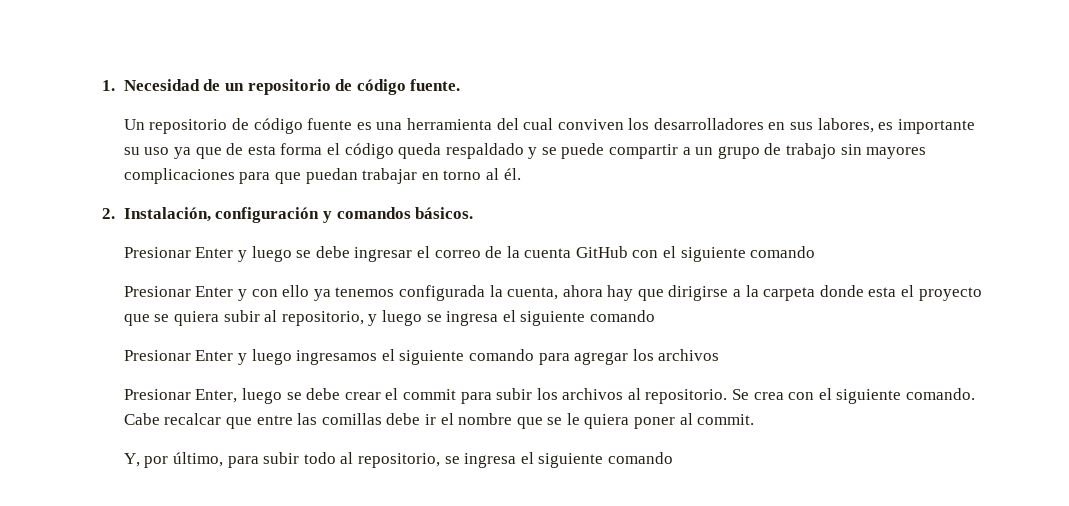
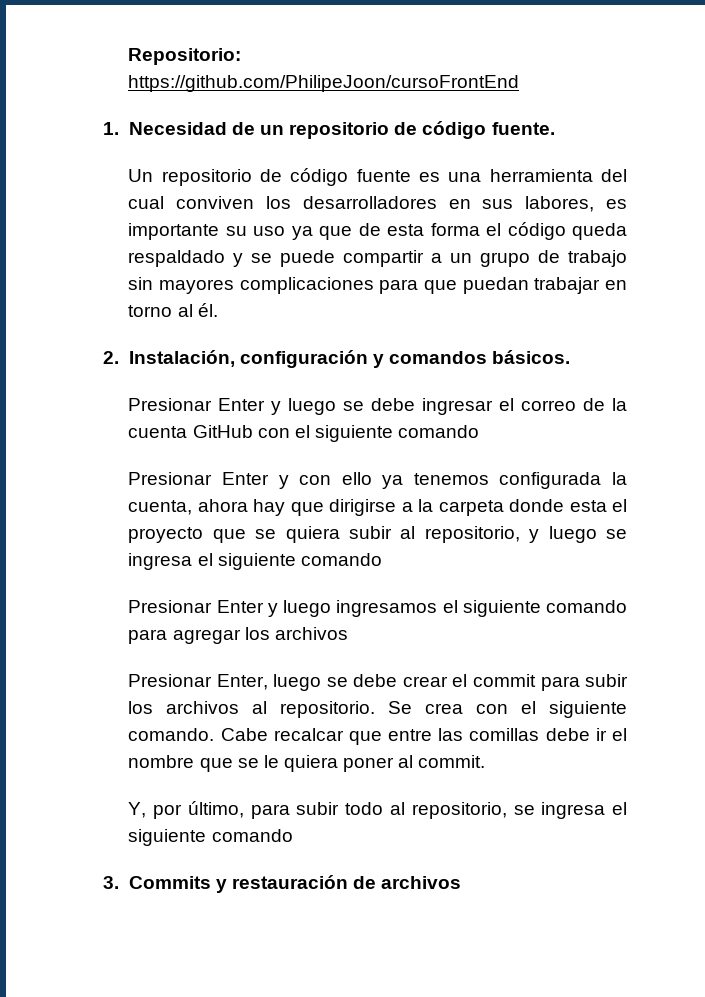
+ Repositorio: https://github.com/PhilipeJoon/cursoFrontEnd
+ 3. Commits y restauración de archivos

